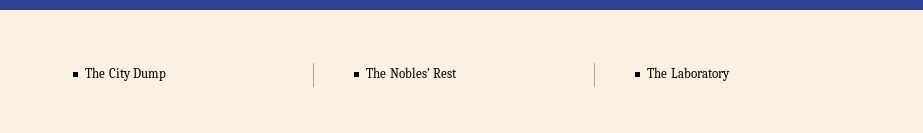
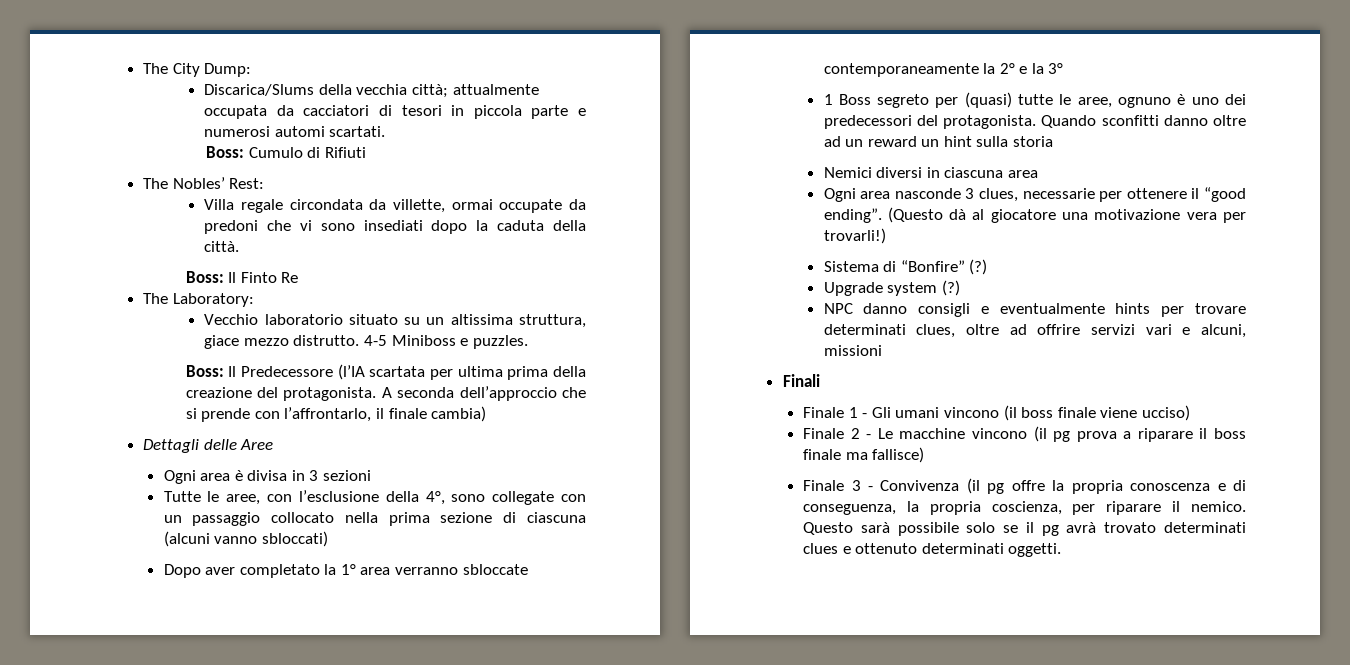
- The City Dump
- The Nobles’ Rest
- The Laboratory
+ The City Dump:
+ Discarica/Slums della vecchia città; attualmente occupata da cacciatori di tesori in piccola parte e numerosi automi scartati.
+ Boss: Cumulo di Rifiuti
+ The Nobles’ Rest:
+ Villa regale circondata da villette, ormai occupate da predoni che vi sono insediati dopo la caduta della città.
+ Boss: Il Finto Re
+ The Laboratory:
+ Vecchio laboratorio situato su un altissima struttura, giace mezzo distrutto. 4-5 Miniboss e puzzles.
+ Boss: Il Predecessore (l’IA scartata per ultima prima della creazione del protagonista. A seconda dell’approccio che si prende con l’affrontarlo, il finale cambia)
+ Dettagli delle Aree
+ Ogni area è divisa in 3 sezioni
+ Tutte le aree, con l’esclusione della 4°, sono collegate con un passaggio collocato nella prima sezione di ciascuna (alcuni vanno sbloccati)
+ Dopo aver completato la 1° area verranno sbloccate contemporaneamente la 2° e la 3°
+ 1 Boss segreto per (quasi) tutte le aree, ognuno è uno dei predecessori del protagonista. Quando sconfitti danno oltre ad un reward un hint sulla storia
+ Nemici diversi in ciascuna area
+ Ogni area nasconde 3 clues, necessarie per ottenere il “good ending”. (Questo dà al giocatore una motivazione vera per trovarli!)
+ Sistema di “Bonfire” (?)
+ Upgrade system (?)
+ NPC danno consigli e eventualmente hints per trovare determinati clues, oltre ad offrire servizi vari e alcuni, missioni
+ Finali
+ Finale 1 - Gli umani vincono (il boss finale viene ucciso)
+ Finale 2 - Le macchine vincono (il pg prova a riparare il boss finale ma fallisce)
+ Finale 3 - Convivenza (il pg offre la propria conoscenza e di conseguenza, la propria coscienza, per riparare il nemico. Questo sarà possibile solo se il pg avrà trovato determinati clues e ottenuto determinati oggetti.

